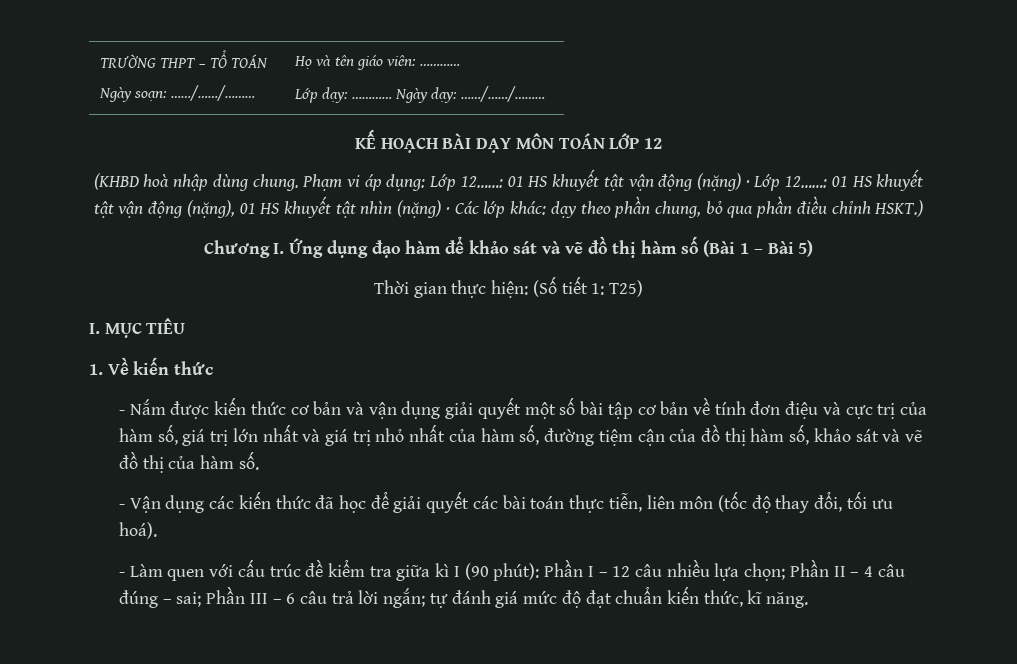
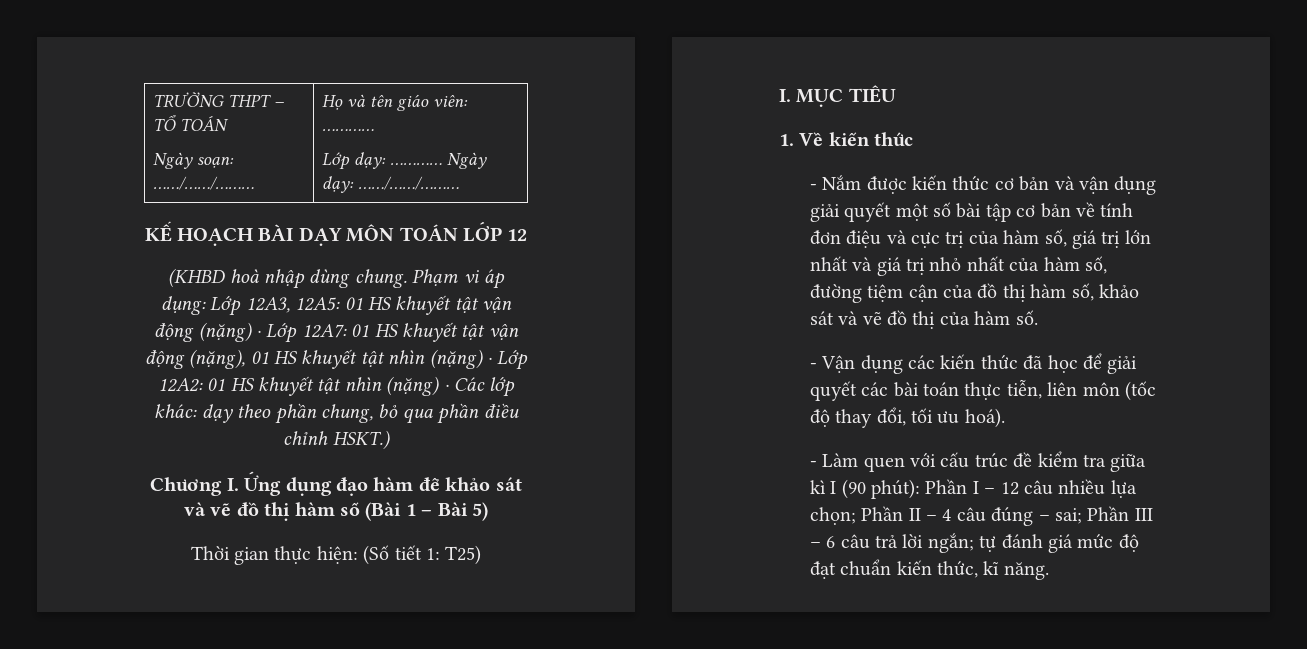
- Phạm vi áp dụng: Lớp 12……: 01 HS khuyết tật vận động (nặng) · Lớp 12……: 01 HS khuyết tật vận động (nặng), 01 HS khuyết tật nhìn (nặng) · Các lớp khác: dạy theo phần chung, bỏ qua phần điều chỉnh HSKT.)
+ Phạm vi áp dụng: Lớp 12A3, 12A5: 01 HS khuyết tật vận động (nặng) · Lớp 12A7: 01 HS khuyết tật vận động (nặng), 01 HS khuyết tật nhìn (nặng) · Lớp 12A2: 01 HS khuyết tật nhìn (nặng) · Các lớp khác: dạy theo phần chung, bỏ qua phần điều chỉnh HSKT.)

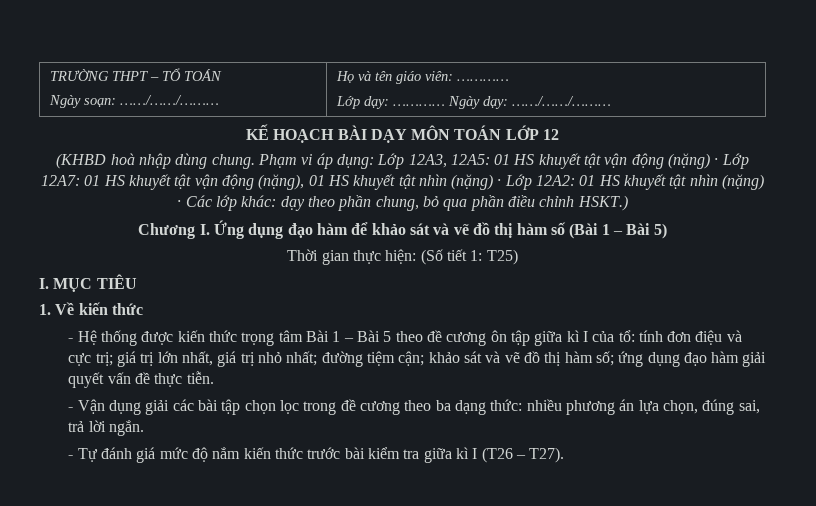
- - Nắm được kiến thức cơ bản và vận dụng giải quyết một số bài tập cơ bản về tính đơn điệu và cực trị của hàm số, giá trị lớn nhất và giá trị nhỏ nhất của hàm số, đường tiệm cận của đồ thị hàm số, khảo sát và vẽ đồ thị của hàm số.
- - Vận dụng các kiến thức đã học để giải quyết các bài toán thực tiễn, liên môn (tốc độ thay đổi, tối ưu hoá).
- - Làm quen với cấu trúc đề kiểm tra giữa kì I (90 phút): Phần I – 12 câu nhiều lựa chọn; Phần II – 4 câu đúng – sai; Phần III – 6 câu trả lời ngắn; tự đánh giá mức độ đạt chuẩn kiến thức, kĩ năng.
+ - Hệ thống được kiến thức trọng tâm Bài 1 – Bài 5 theo đề cương ôn tập giữa kì I của tổ: tính đơn điệu và cực trị; giá trị lớn nhất, giá trị nhỏ nhất; đường tiệm cận; khảo sát và vẽ đồ thị hàm số; ứng dụng đạo hàm giải quyết vấn đề thực tiễn.
+ - Vận dụng giải các bài tập chọn lọc trong đề cương theo ba dạng thức: nhiều phương án lựa chọn, đúng sai, trả lời ngắn.
+ - Tự đánh giá mức độ nắm kiến thức trước bài kiểm tra giữa kì I (T26 – T27).

